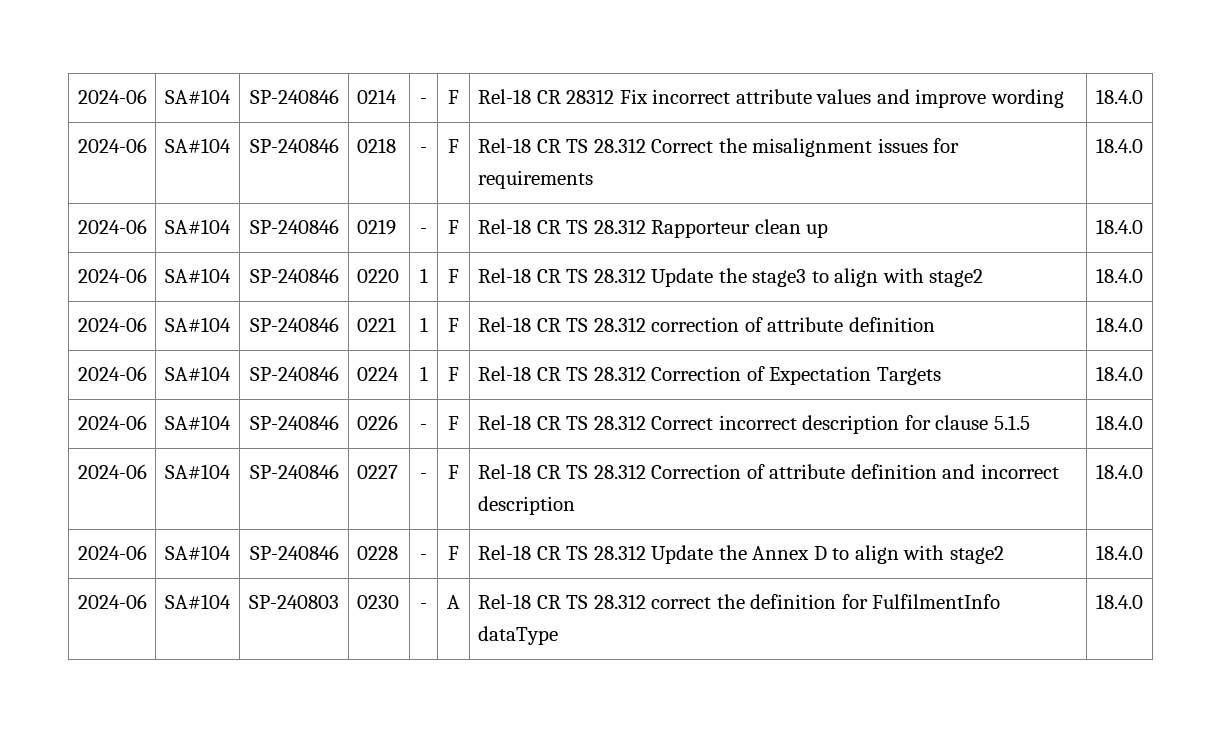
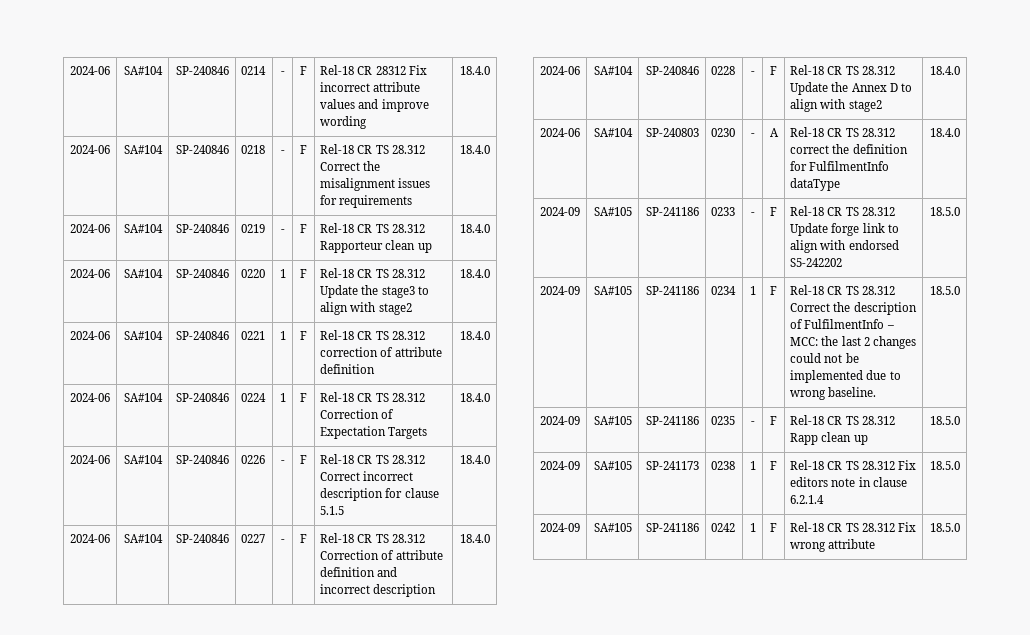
+ 2024-09 | SA#105 | SP-241186 | 0233 | - | F | Rel-18 CR TS 28.312 Update forge link to align with endorsed S5-242202 | 18.5.0
+ 2024-09 | SA#105 | SP-241186 | 0234 | 1 | F | Rel-18 CR TS 28.312 Correct the description of FulfilmentInfo – MCC: the last 2 changes could not be implemented due to wrong baseline. | 18.5.0
+ 2024-09 | SA#105 | SP-241186 | 0235 | - | F | Rel-18 CR TS 28.312 Rapp clean up | 18.5.0
+ 2024-09 | SA#105 | SP-241173 | 0238 | 1 | F | Rel-18 CR TS 28.312 Fix editors note in clause 6.2.1.4 | 18.5.0
+ 2024-09 | SA#105 | SP-241186 | 0242 | 1 | F | Rel-18 CR TS 28.312 Fix wrong attribute | 18.5.0

